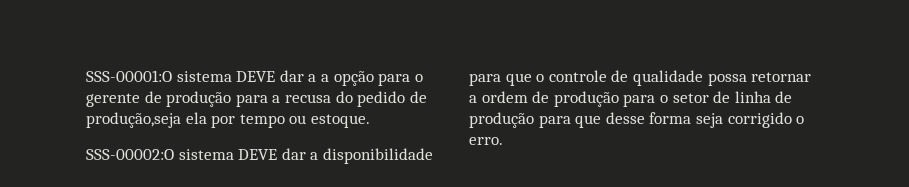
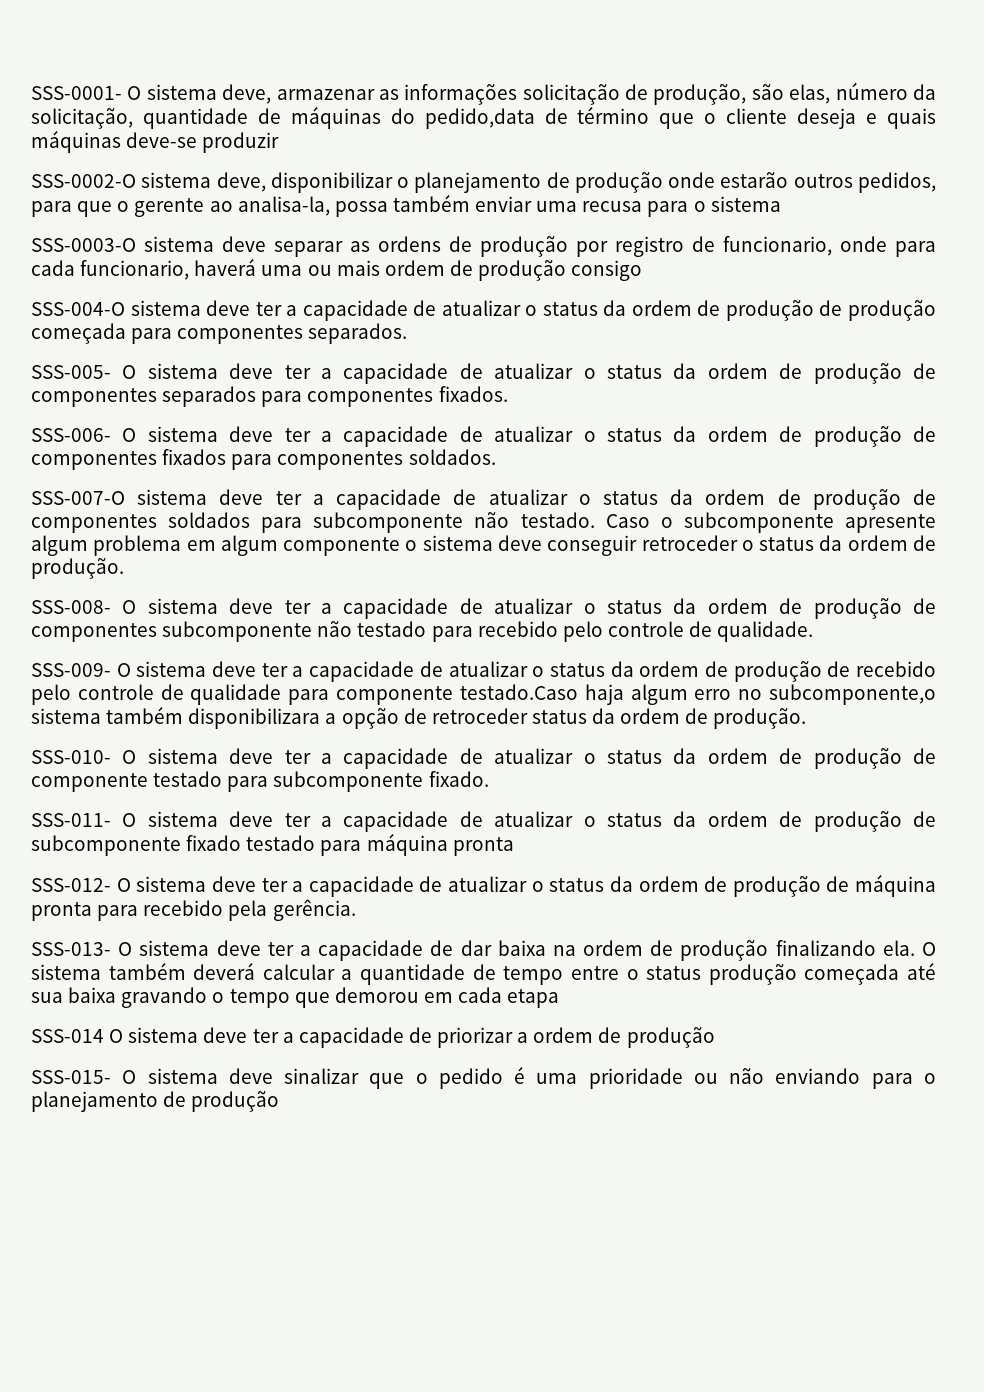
- SSS-00001:O sistema DEVE dar a a opção para o gerente de produção para a recusa do pedido de produção,seja ela por tempo ou estoque.
- SSS-00002:O sistema DEVE dar a disponibilidade para que o controle de qualidade possa retornar a ordem de produção para o setor de linha de produção para que desse forma seja corrigido o erro.
+ SSS-0001- O sistema deve, armazenar as informações solicitação de produção, são elas, número da solicitação, quantidade de máquinas do pedido,data de término que o cliente deseja e quais máquinas deve-se produzir
+ SSS-0002-O sistema deve, disponibilizar o planejamento de produção onde estarão outros pedidos, para que o gerente ao analisa-la, possa também enviar uma recusa para o sistema
+ SSS-0003-O sistema deve separar as ordens de produção por registro de funcionario, onde para cada funcionario, haverá uma ou mais ordem de produção consigo
+ SSS-004-O sistema deve ter a capacidade de atualizar o status da ordem de produção de produção começada para componentes separados.
+ SSS-005- O sistema deve ter a capacidade de atualizar o status da ordem de produção de componentes separados para componentes fixados.
+ SSS-006- O sistema deve ter a capacidade de atualizar o status da ordem de produção de componentes fixados para componentes soldados.
+ SSS-007-O sistema deve ter a capacidade de atualizar o status da ordem de produção de componentes soldados para subcomponente não testado. Caso o subcomponente apresente algum problema em algum componente o sistema deve conseguir retroceder o status da ordem de produção.
+ SSS-008- O sistema deve ter a capacidade de atualizar o status da ordem de produção de componentes subcomponente não testado para recebido pelo controle de qualidade.
+ SSS-009- O sistema deve ter a capacidade de atualizar o status da ordem de produção de recebido pelo controle de qualidade para componente testado.Caso haja algum erro no subcomponente,o sistema também disponibilizara a opção de retroceder status da ordem de produção.
+ SSS-010- O sistema deve ter a capacidade de atualizar o status da ordem de produção de componente testado para subcomponente fixado.
+ SSS-011- O sistema deve ter a capacidade de atualizar o status da ordem de produção de subcomponente fixado testado para máquina pronta
+ SSS-012- O sistema deve ter a capacidade de atualizar o status da ordem de produção de máquina pronta para recebido pela gerência.
+ SSS-013- O sistema deve ter a capacidade de dar baixa na ordem de produção finalizando ela. O sistema também deverá calcular a quantidade de tempo entre o status produção começada até sua baixa gravando o tempo que demorou em cada etapa
+ SSS-014 O sistema deve ter a capacidade de priorizar a ordem de produção
+ SSS-015- O sistema deve sinalizar que o pedido é uma prioridade ou não enviando para o planejamento de produção

